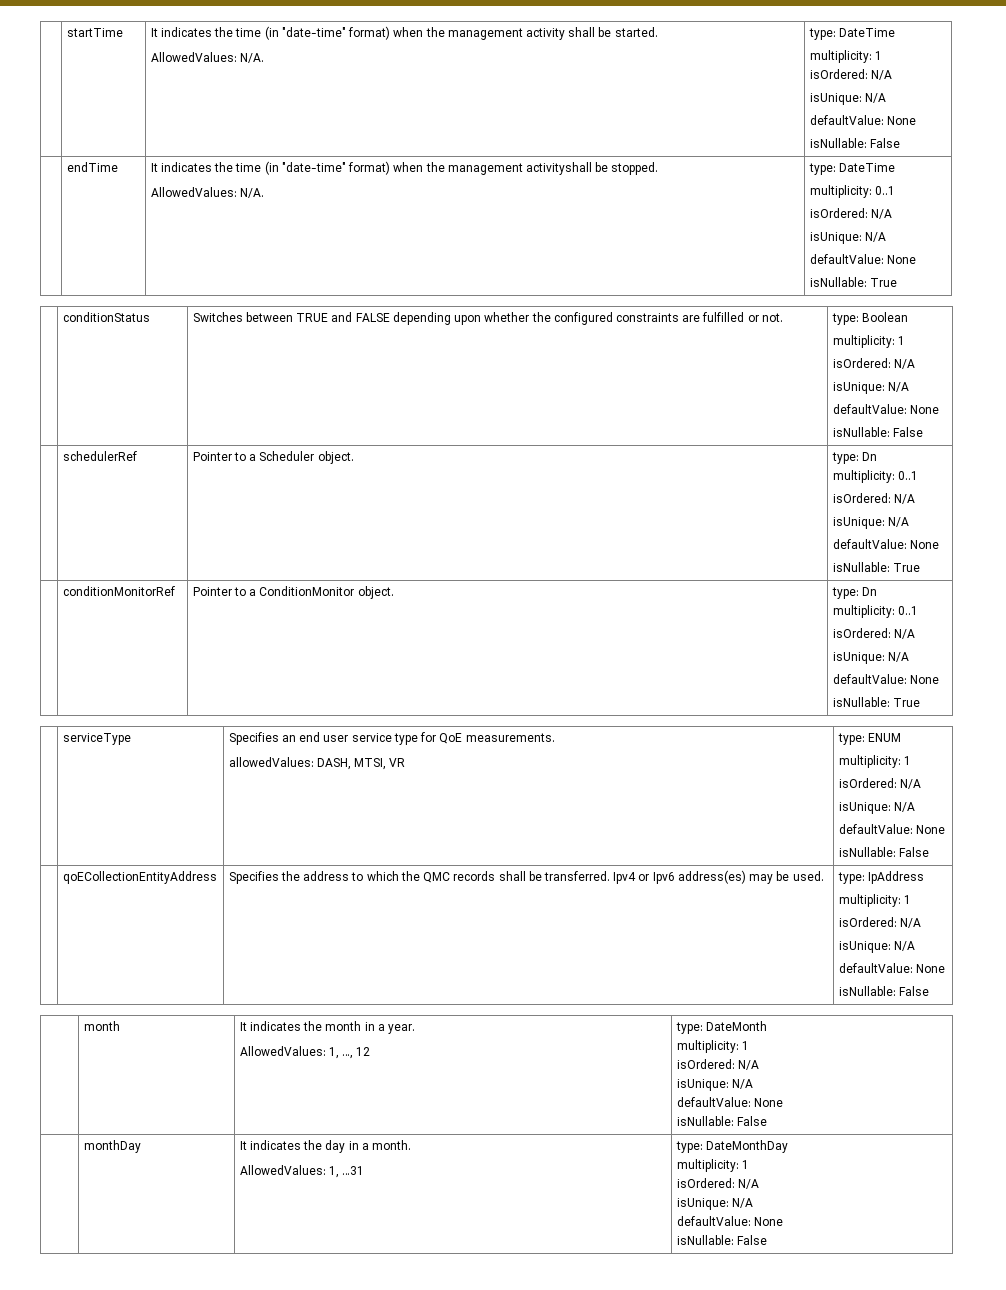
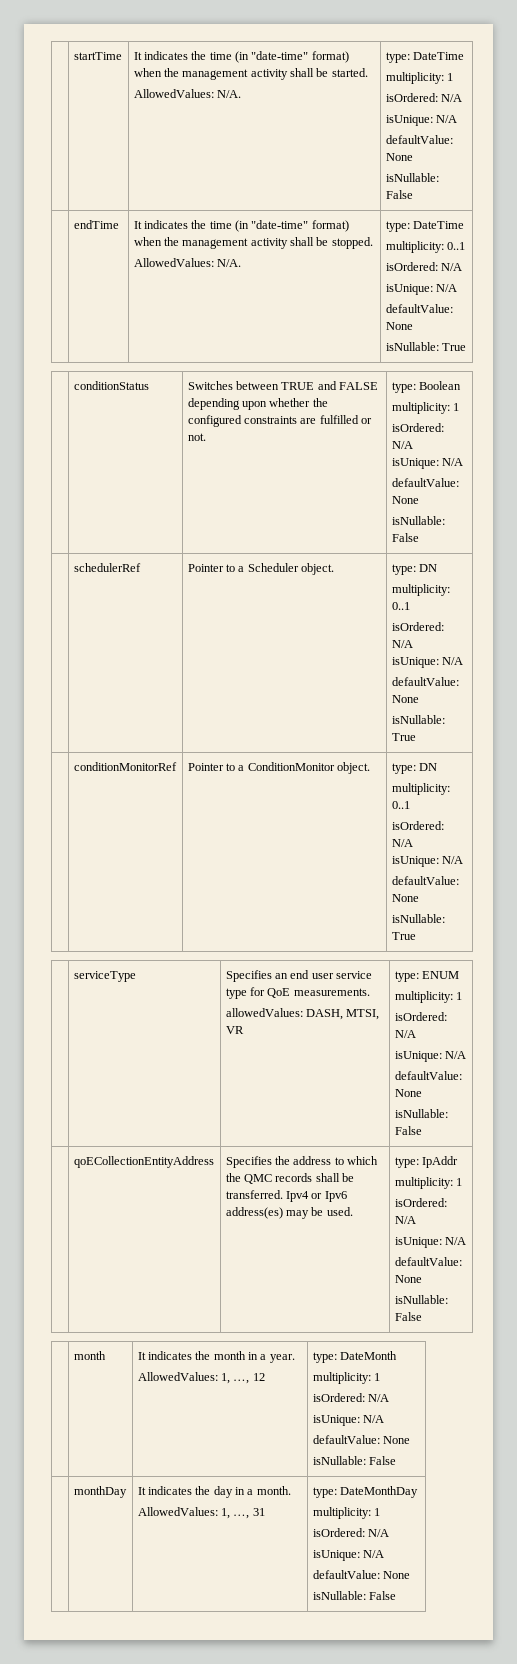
- | endTime | It indicates the time (in "date-time" format) when the management activityshall be stopped.
+ | endTime | It indicates the time (in "date-time" format) when the management activity shall be stopped.
- | schedulerRef | Pointer to a Scheduler object. | type: Dn
+ | schedulerRef | Pointer to a Scheduler object. | type: DN
- | conditionMonitorRef | Pointer to a ConditionMonitor object. | type: Dn
+ | conditionMonitorRef | Pointer to a ConditionMonitor object. | type: DN
- | qoECollectionEntityAddress | Specifies the address to which the QMC records shall be transferred. Ipv4 or Ipv6 address(es) may be used. | type: IpAddress
+ | qoECollectionEntityAddress | Specifies the address to which the QMC records shall be transferred. Ipv4 or Ipv6 address(es) may be used. | type: IpAddr
  | monthDay | It indicates the day in a month.
- AllowedValues: 1, …31 | type: DateMonthDay
+ AllowedValues: 1, …, 31 | type: DateMonthDay

